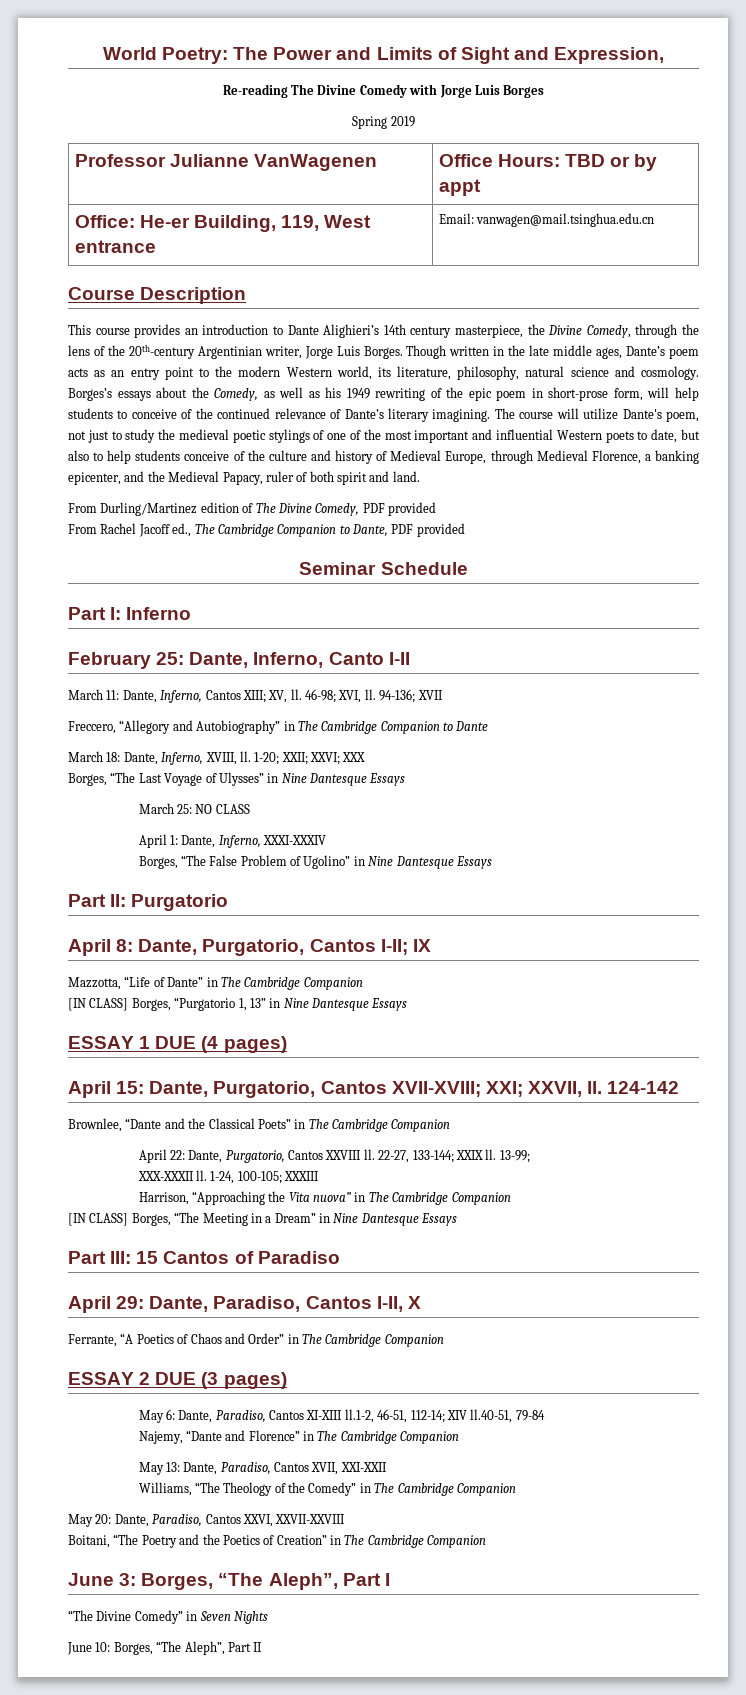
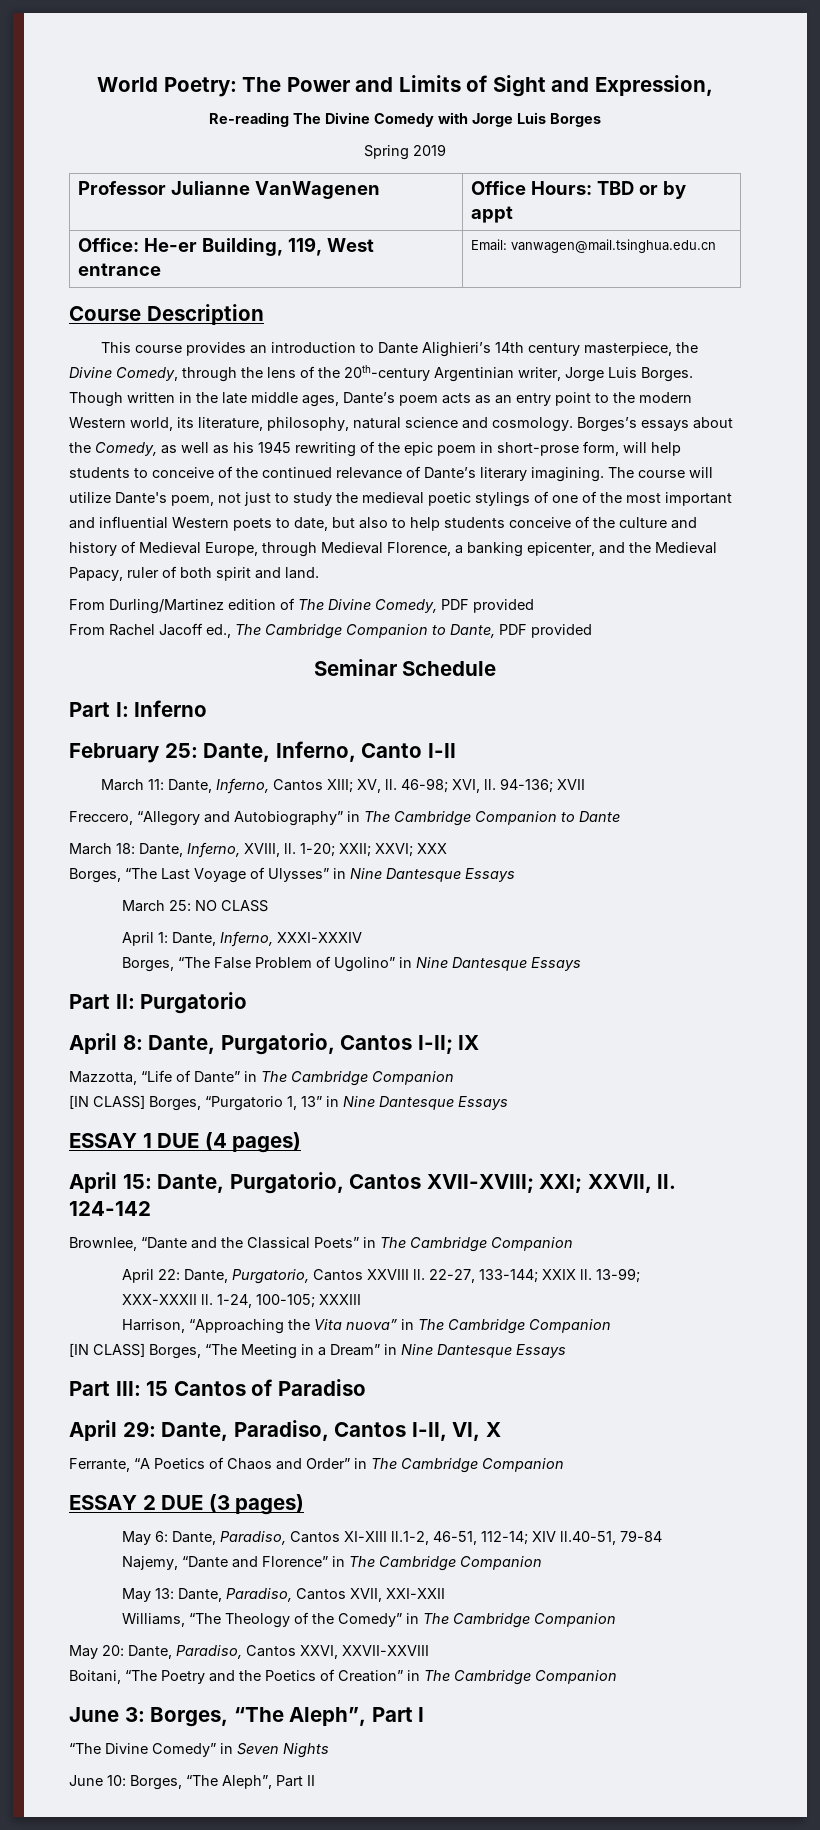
- Borges’s essays about the Comedy, as well as his 1949 rewriting of the epic poem in short-prose form, will help students to conceive of the continued relevance of Dante’s literary imagining.
+ Borges’s essays about the Comedy, as well as his 1945 rewriting of the epic poem in short-prose form, will help students to conceive of the continued relevance of Dante’s literary imagining.
- April 29: Dante, Paradiso, Cantos I-II, X
+ April 29: Dante, Paradiso, Cantos I-II, VI, X

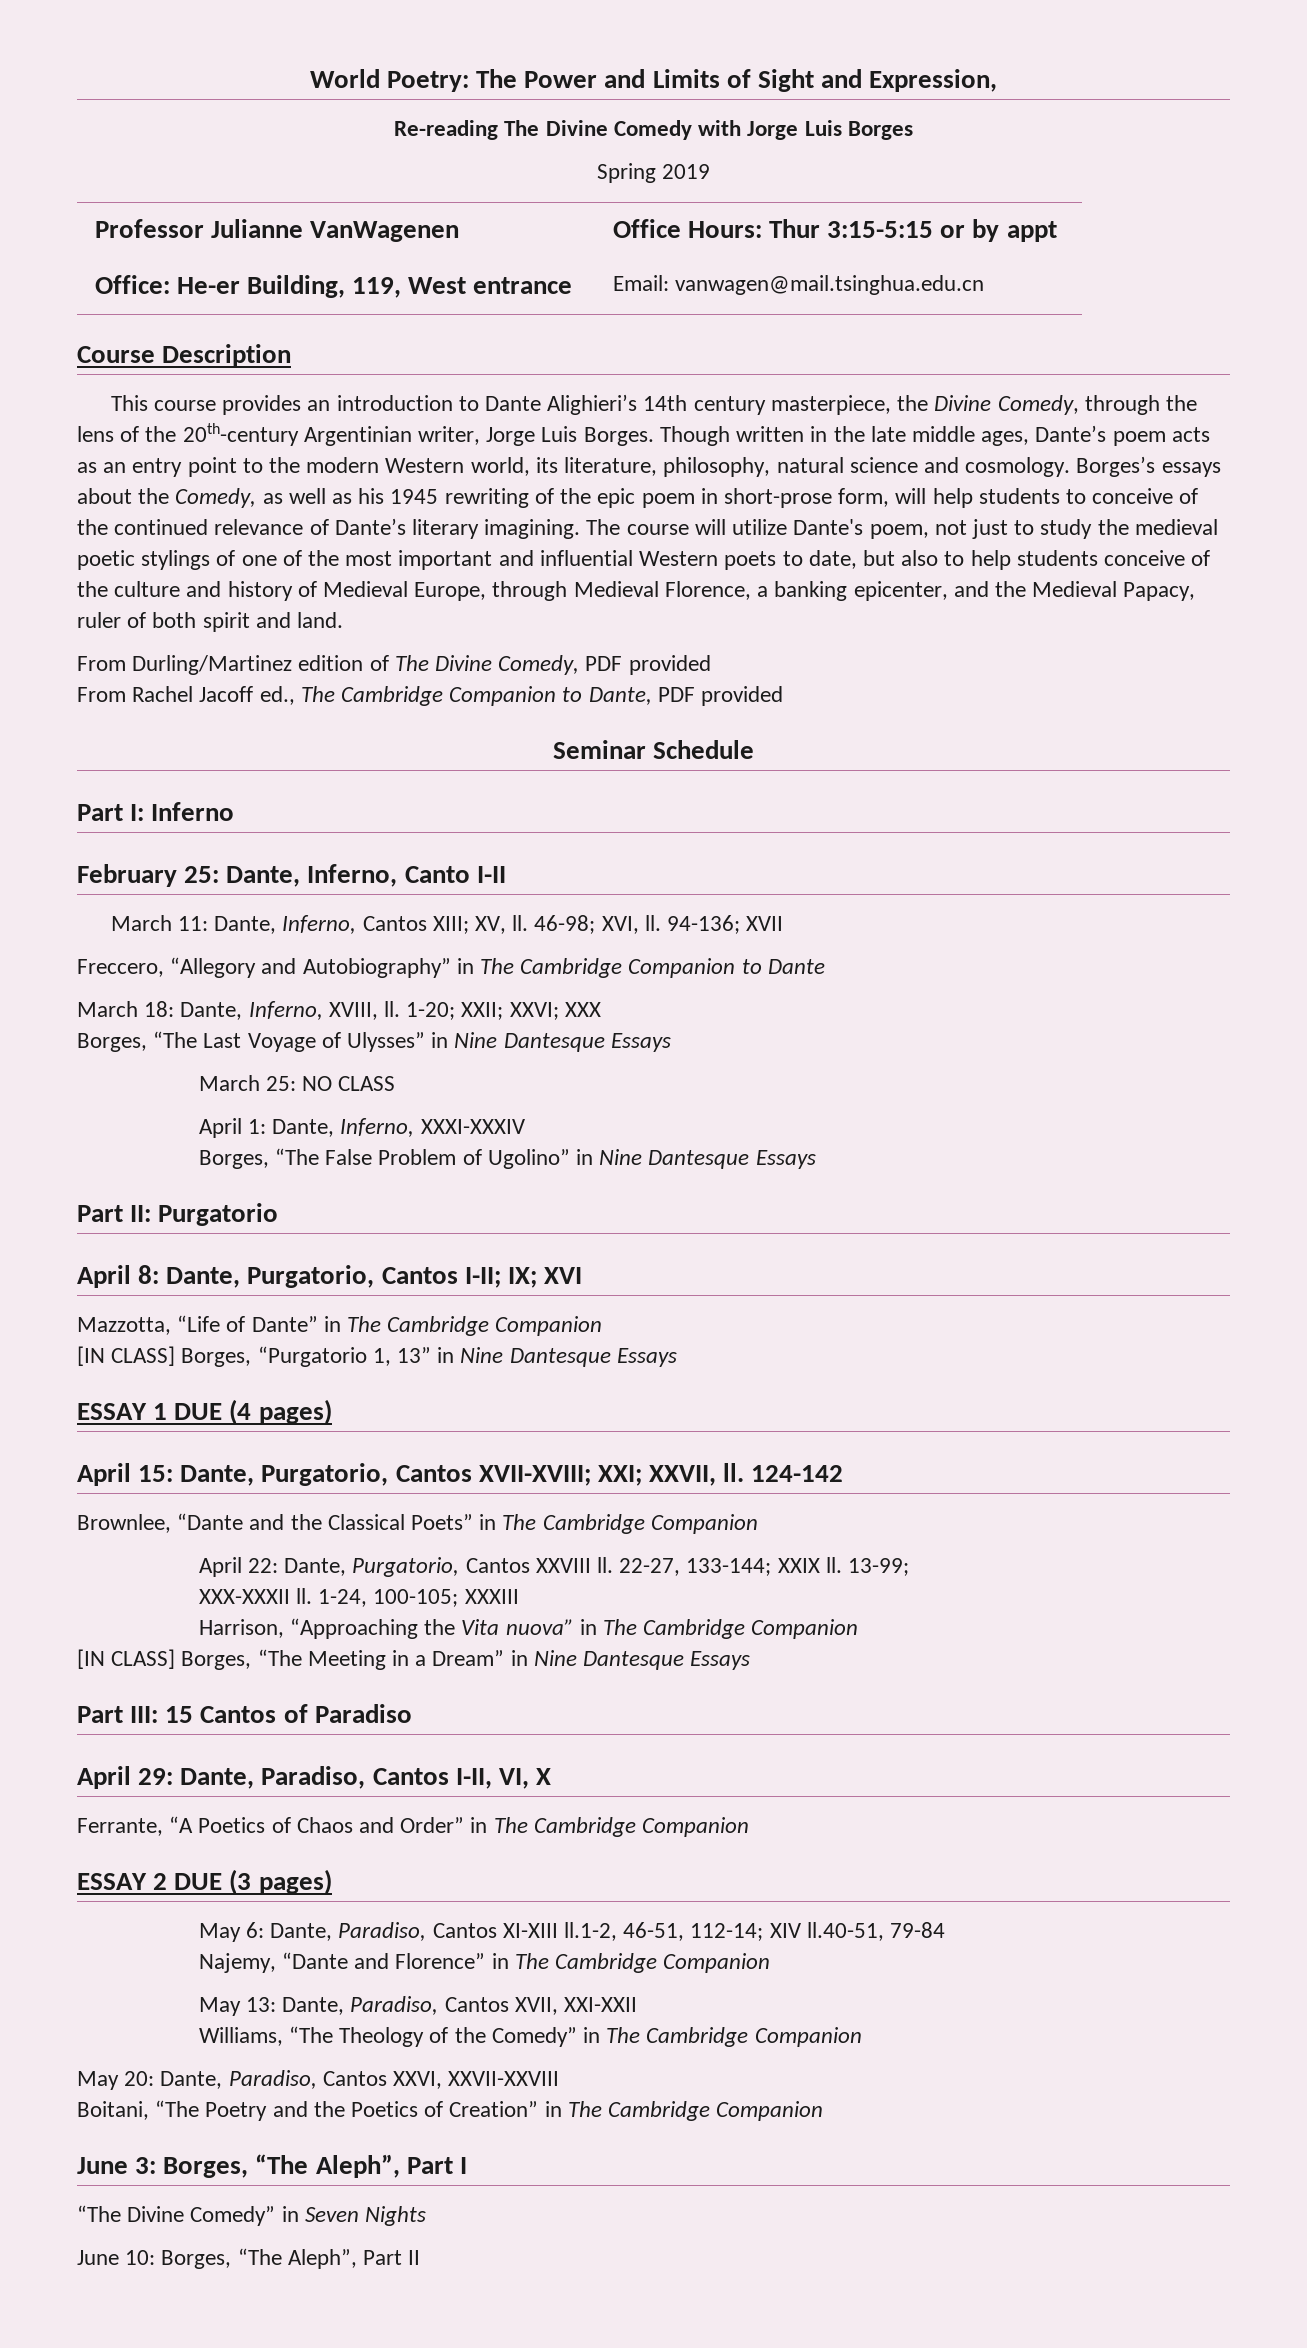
- Professor Julianne VanWagenen | Office Hours: TBD or by appt
+ Professor Julianne VanWagenen | Office Hours: Thur 3:15-5:15 or by appt
- April 8: Dante, Purgatorio, Cantos I-II; IX
+ April 8: Dante, Purgatorio, Cantos I-II; IX; XVI

